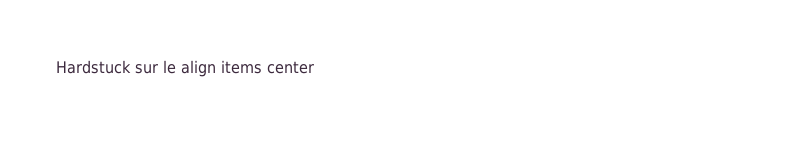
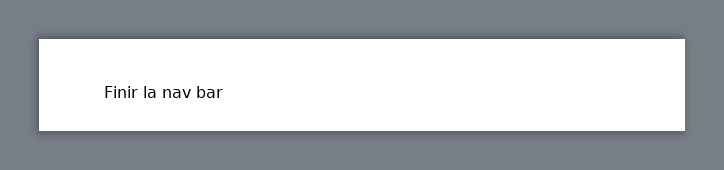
- Hardstuck sur le align items center
+ Finir la nav bar

